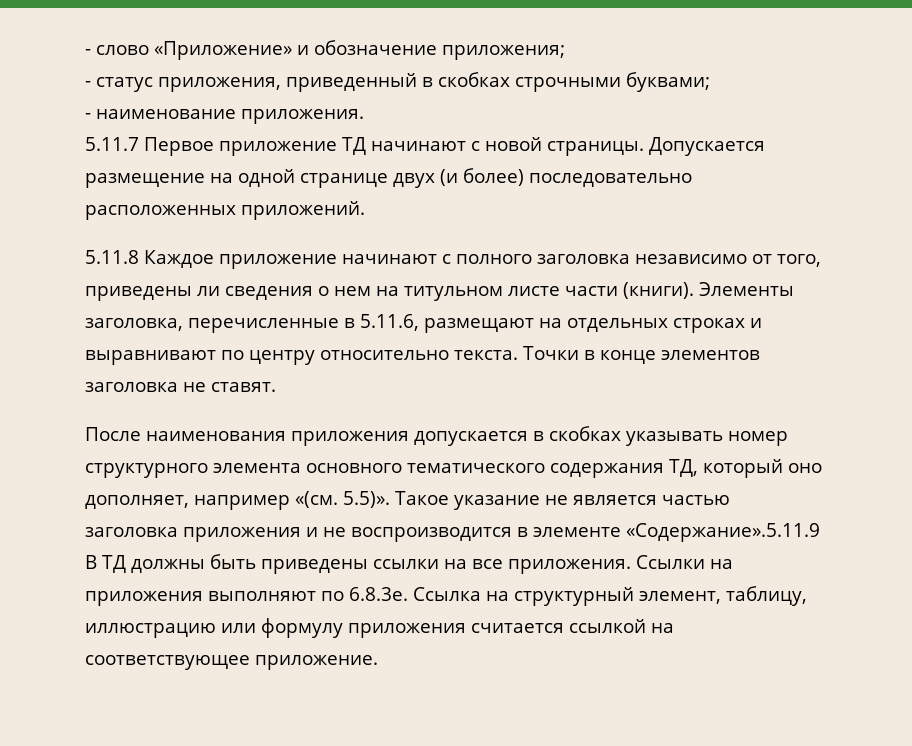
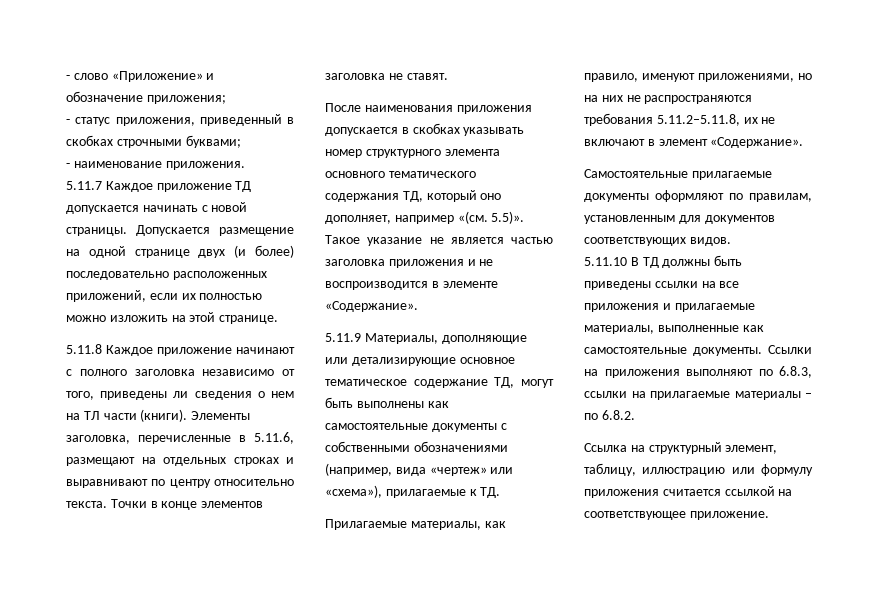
- 5.11.7 Первое приложение ТД начинают с новой страницы.
+ 5.11.7 Каждое приложение ТД допускается начинать с новой страницы.
- Допускается размещение на одной странице двух (и более) последовательно расположенных приложений.
+ Допускается размещение на одной странице двух (и более) последовательно расположенных приложений, если их полностью можно изложить на этой странице.
- 5.11.8 Каждое приложение начинают с полного заголовка независимо от того, приведены ли сведения о нем на титульном листе части (книги).
+ 5.11.8 Каждое приложение начинают с полного заголовка независимо от того, приведены ли сведения о нем на ТЛ части (книги).
- После наименования приложения допускается в скобках указывать номер структурного элемента основного тематического содержания ТД, который оно дополняет, например «(см. 5.5)». Такое указание не является частью заголовка приложения и не воспроизводится в элементе «Содержание».5.11.9 В ТД должны быть приведены ссылки на все приложения.
+ После наименования приложения допускается в скобках указывать номер структурного элемента основного тематического содержания ТД, который оно дополняет, например «(см. 5.5)». Такое указание не является частью заголовка приложения и не воспроизводится в элементе «Содержание».
+ 5.11.9 Материалы, дополняющие или детализирующие основное тематическое содержание ТД, могут быть выполнены как самостоятельные документы с собственными обозначениями (например, вида «чертеж» или «схема»), прилагаемые к ТД.
+ Прилагаемые материалы, как правило, именуют приложениями, но на них не распространяются требования 5.11.2–5.11.8, их не включают в элемент «Содержание».
+ Самостоятельные прилагаемые документы оформляют по правилам, установленным для документов соответствующих видов.
+ 5.11.10 В ТД должны быть приведены ссылки на все приложения и прилагаемые материалы, выполненные как самостоятельные документы.
- Ссылки на приложения выполняют по 6.8.3е. Ссылка на структурный элемент, таблицу, иллюстрацию или формулу приложения считается ссылкой на соответствующее приложение.
+ Ссылки на приложения выполняют по 6.8.3, ссылки на прилагаемые материалы – по 6.8.2.
+ Ссылка на структурный элемент, таблицу, иллюстрацию или формулу приложения считается ссылкой на соответствующее приложение.

